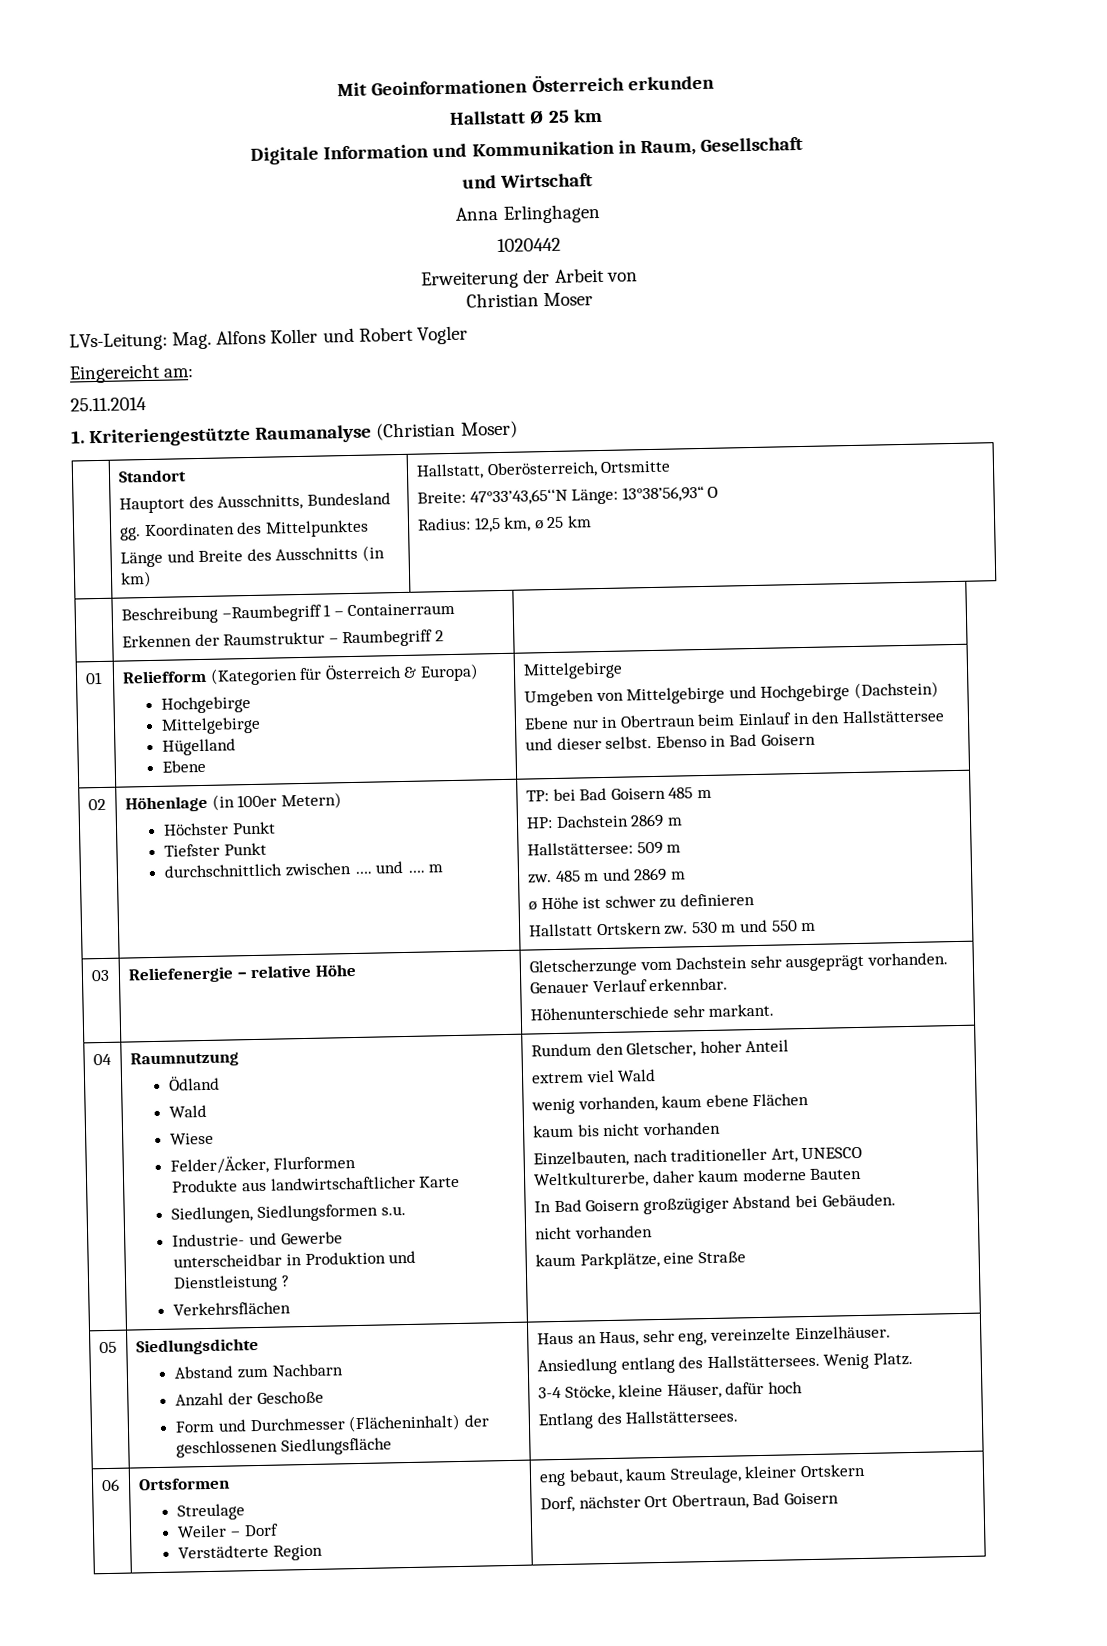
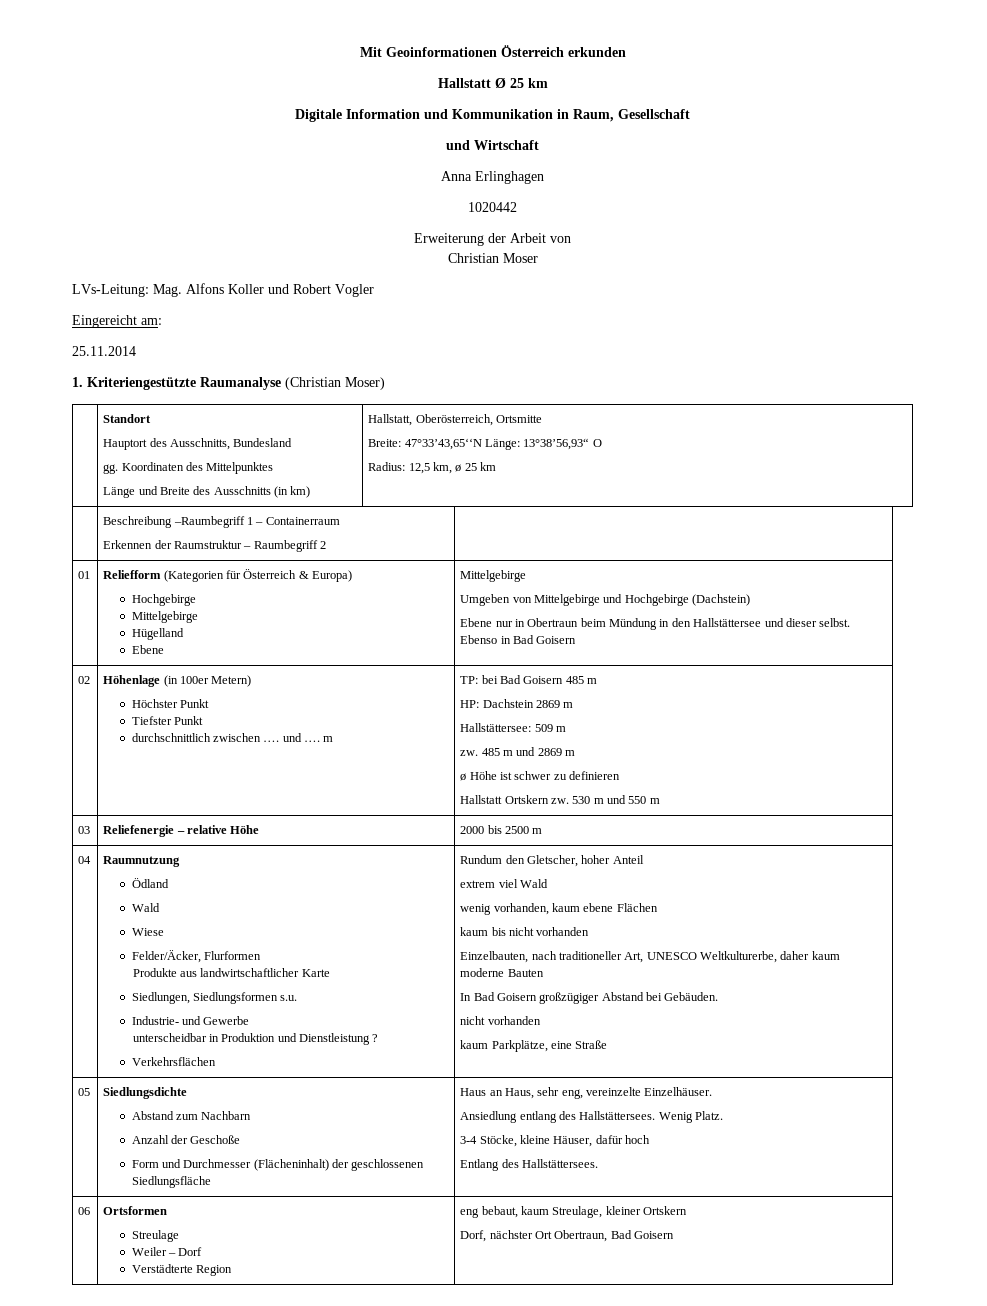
  01 | Reliefform (Kategorien für Österreich & Europa)
  Hochgebirge
  Mittelgebirge
  Hügelland
  Ebene | Mittelgebirge
  Umgeben von Mittelgebirge und Hochgebirge (Dachstein)
- Ebene nur in Obertraun beim Einlauf in den Hallstättersee und dieser selbst. Ebenso in Bad Goisern
+ Ebene nur in Obertraun beim Mündung in den Hallstättersee und dieser selbst. Ebenso in Bad Goisern
- 03 | Reliefenergie – relative Höhe | Gletscherzunge vom Dachstein sehr ausgeprägt vorhanden. Genauer Verlauf erkennbar.
- Höhenunterschiede sehr markant.
+ 03 | Reliefenergie – relative Höhe | 2000 bis 2500 m

